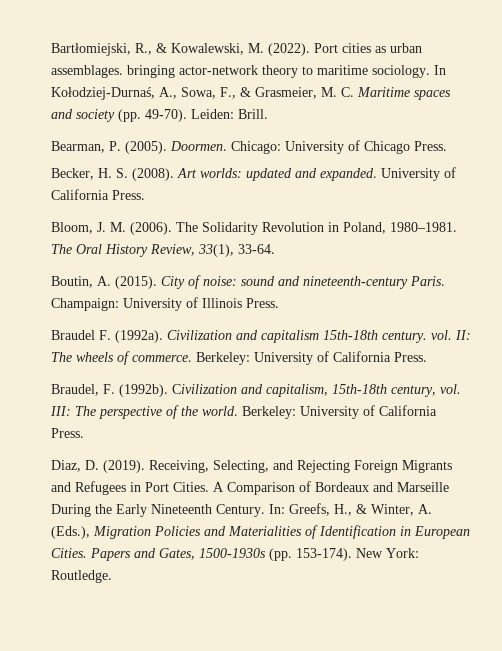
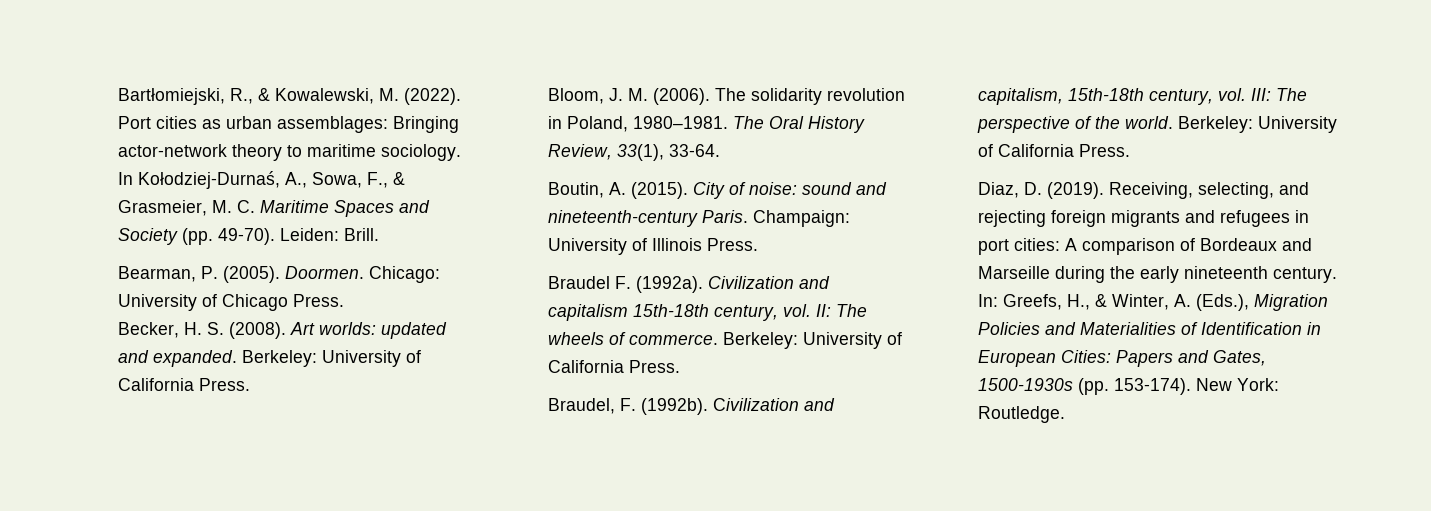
- Port cities as urban assemblages. bringing actor-network theory to maritime sociology.
+ Port cities as urban assemblages: Bringing actor-network theory to maritime sociology.
- In Kołodziej-Durnaś, A., Sowa, F., & Grasmeier, M. C. Maritime spaces and society (pp. 49-70).
+ In Kołodziej-Durnaś, A., Sowa, F., & Grasmeier, M. C. Maritime Spaces and Society (pp. 49-70).
- Art worlds: updated and expanded. University of California Press.
+ Art worlds: updated and expanded. Berkeley: University of California Press.
- The Solidarity Revolution in Poland, 1980–1981.
+ The solidarity revolution in Poland, 1980–1981.
- Civilization and capitalism 15th-18th century. vol. II: The wheels of commerce.
+ Civilization and capitalism 15th-18th century, vol. II: The wheels of commerce.
- Receiving, Selecting, and Rejecting Foreign Migrants and Refugees in Port Cities. A Comparison of Bordeaux and Marseille During the Early Nineteenth Century.
+ Receiving, selecting, and rejecting foreign migrants and refugees in port cities: A comparison of Bordeaux and Marseille during the early nineteenth century.
- In: Greefs, H., & Winter, A. (Eds.), Migration Policies and Materialities of Identification in European Cities. Papers and Gates, 1500-1930s (pp. 153-174).
+ In: Greefs, H., & Winter, A. (Eds.), Migration Policies and Materialities of Identification in European Cities: Papers and Gates, 1500-1930s (pp. 153-174).

